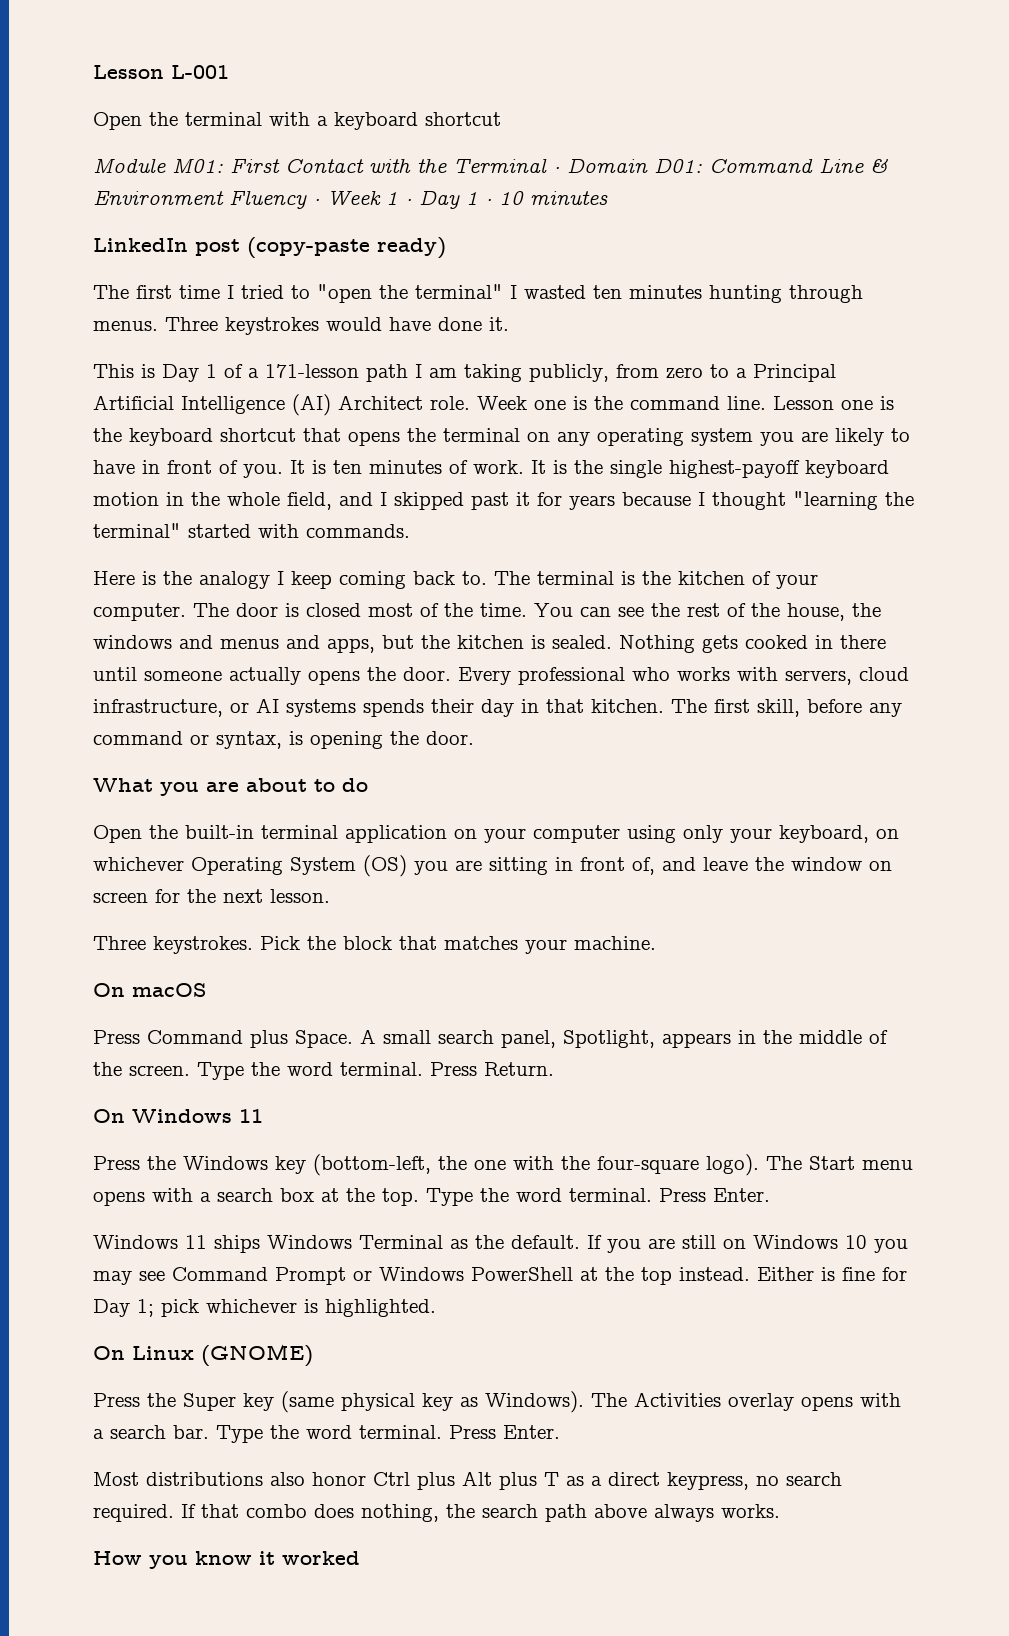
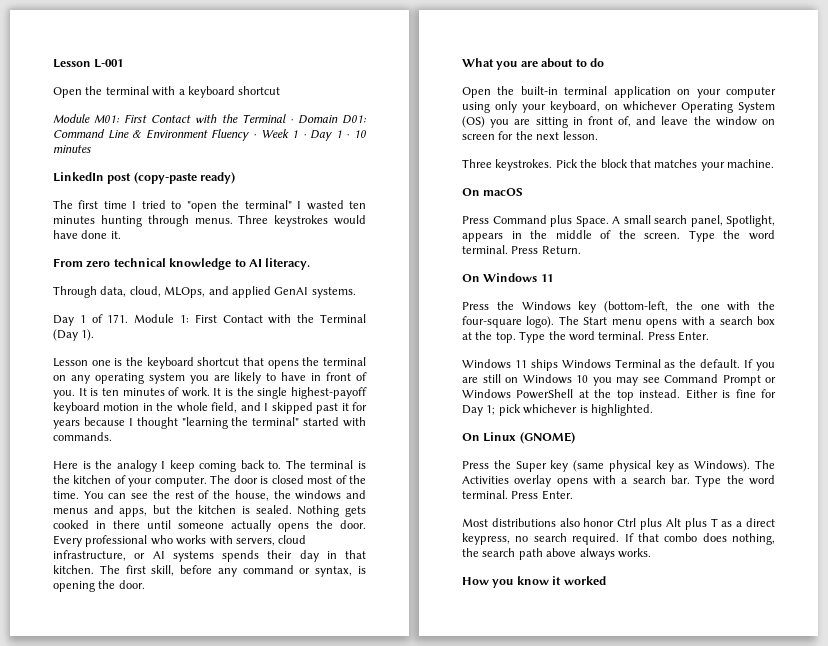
- This is Day 1 of a 171-lesson path I am taking publicly, from zero to a Principal Artificial Intelligence (AI) Architect role. Week one is the command line. Lesson one is the keyboard shortcut that opens the terminal on any operating system you are likely to have in front of you.
+ From zero technical knowledge to AI literacy.
+ Through data, cloud, MLOps, and applied GenAI systems.
+ Day 1 of 171. Module 1: First Contact with the Terminal (Day 1).
+ Lesson one is the keyboard shortcut that opens the terminal on any operating system you are likely to have in front of you.

